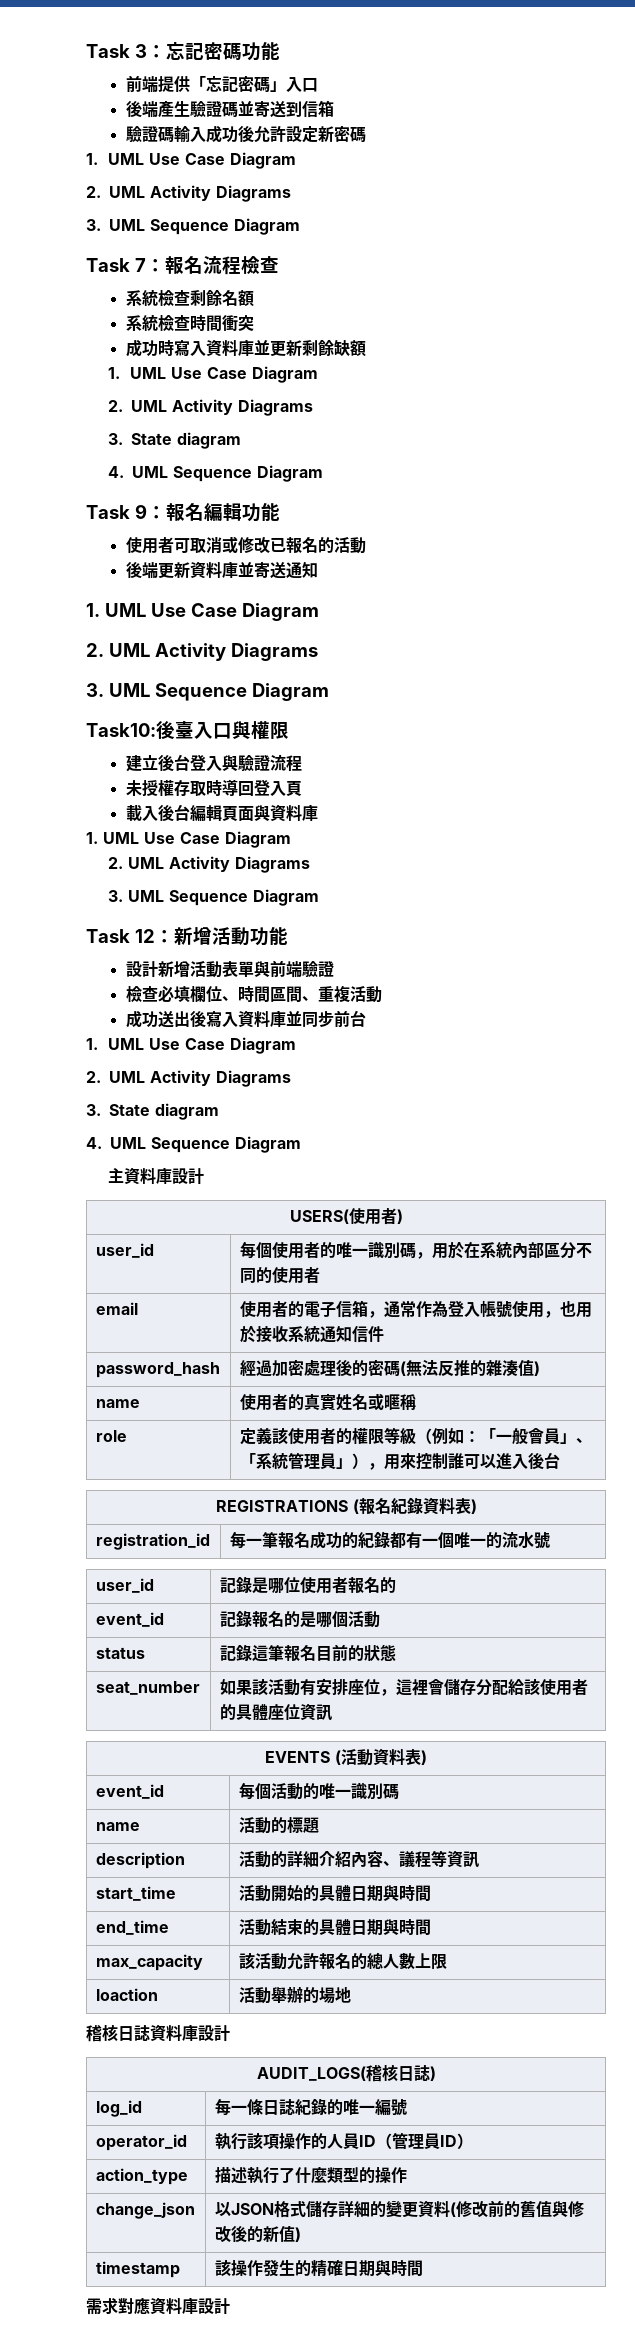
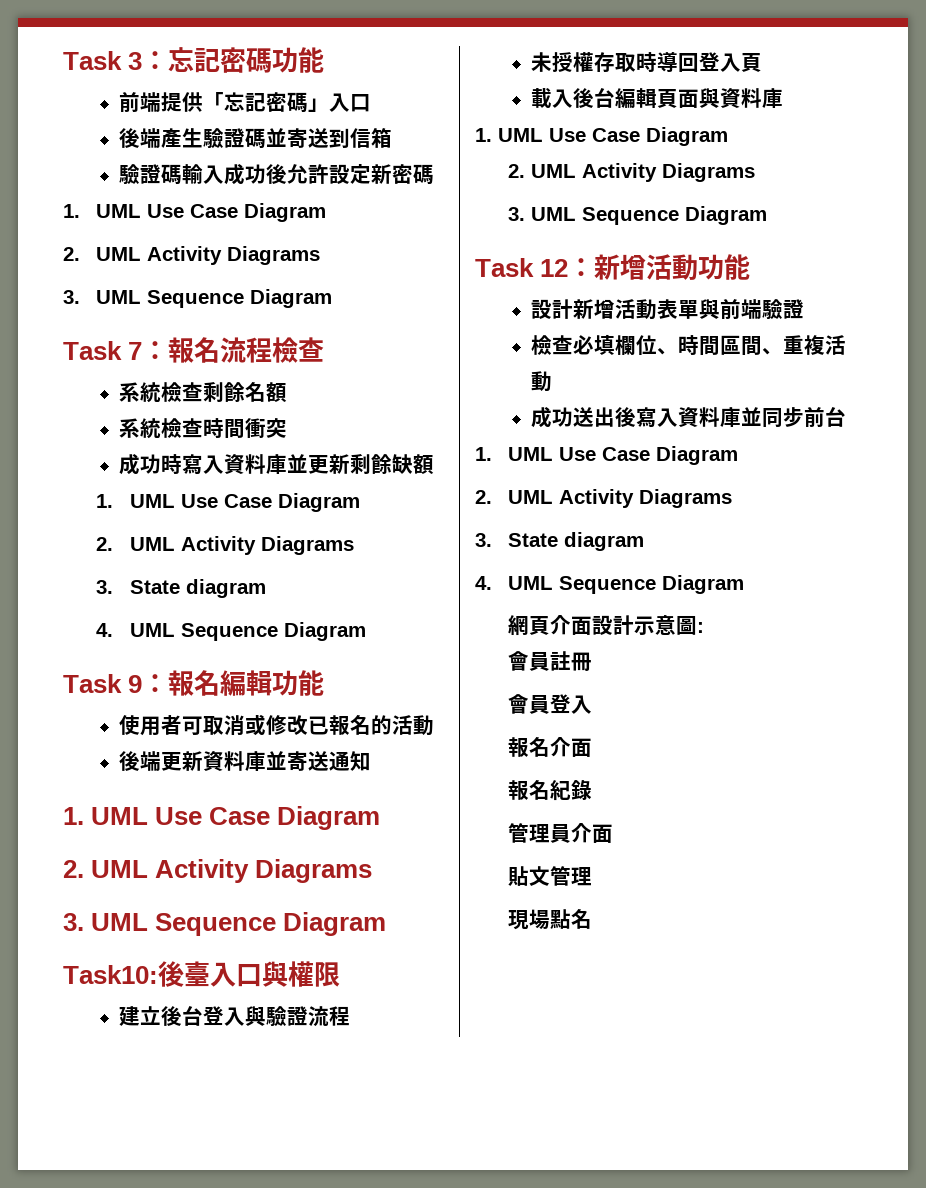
- 主資料庫設計
- USERS(使用者)
- user_id | 每個使用者的唯一識別碼，用於在系統內部區分不同的使用者
- email | 使用者的電子信箱，通常作為登入帳號使用，也用於接收系統通知信件
- password_hash | 經過加密處理後的密碼(無法反推的雜湊值)
- name | 使用者的真實姓名或暱稱
- role | 定義該使用者的權限等級（例如：「一般會員」、「系統管理員」），用來控制誰可以進入後台
- REGISTRATIONS (報名紀錄資料表)
- registration_id | 每一筆報名成功的紀錄都有一個唯一的流水號
- user_id | 記錄是哪位使用者報名的
- event_id | 記錄報名的是哪個活動
- status | 記錄這筆報名目前的狀態
- seat_number | 如果該活動有安排座位，這裡會儲存分配給該使用者的具體座位資訊
- EVENTS (活動資料表)
- event_id | 每個活動的唯一識別碼
- name | 活動的標題
- description | 活動的詳細介紹內容、議程等資訊
- start_time | 活動開始的具體日期與時間
- end_time | 活動結束的具體日期與時間
- max_capacity | 該活動允許報名的總人數上限
- loaction | 活動舉辦的場地
- 稽核日誌資料庫設計
- AUDIT_LOGS(稽核日誌)
- log_id | 每一條日誌紀錄的唯一編號
- operator_id | 執行該項操作的人員ID（管理員ID）
- action_type | 描述執行了什麼類型的操作
- change_json | 以JSON格式儲存詳細的變更資料(修改前的舊值與修改後的新值)
- timestamp | 該操作發生的精確日期與時間
- 需求對應資料庫設計
+ 網頁介面設計示意圖:
+ 會員註冊
+ 會員登入
+ 報名介面
+ 報名紀錄
+ 管理員介面
+ 貼文管理
+ 現場點名

